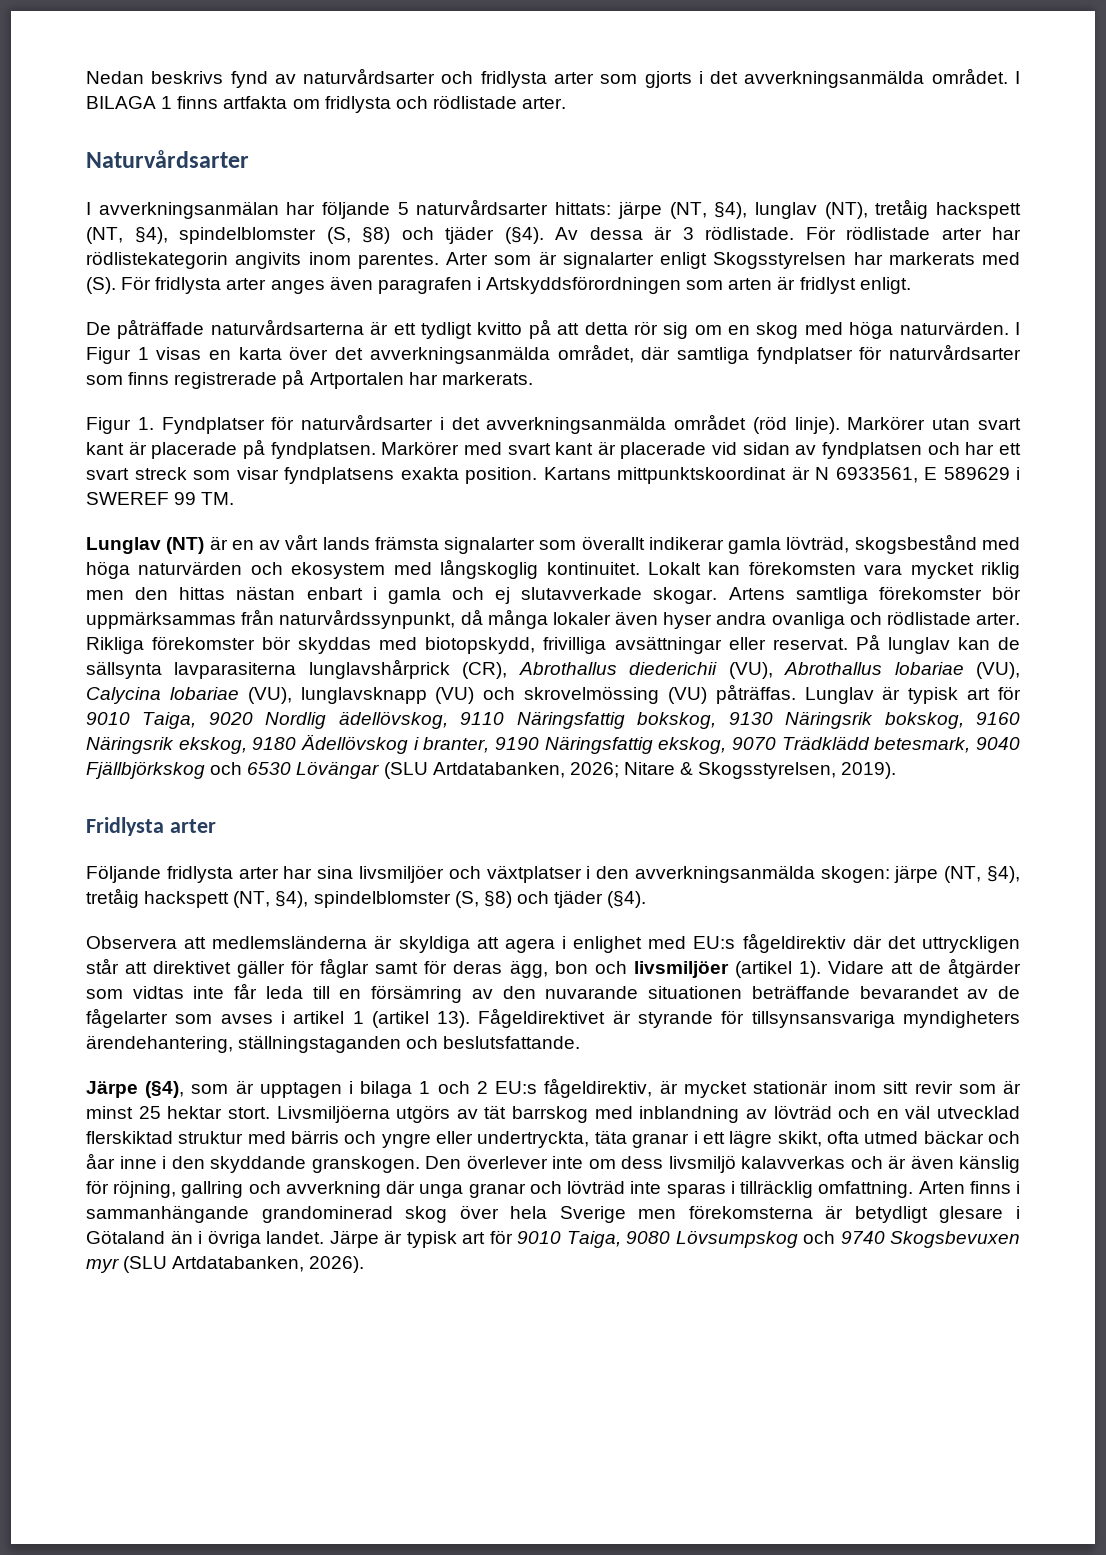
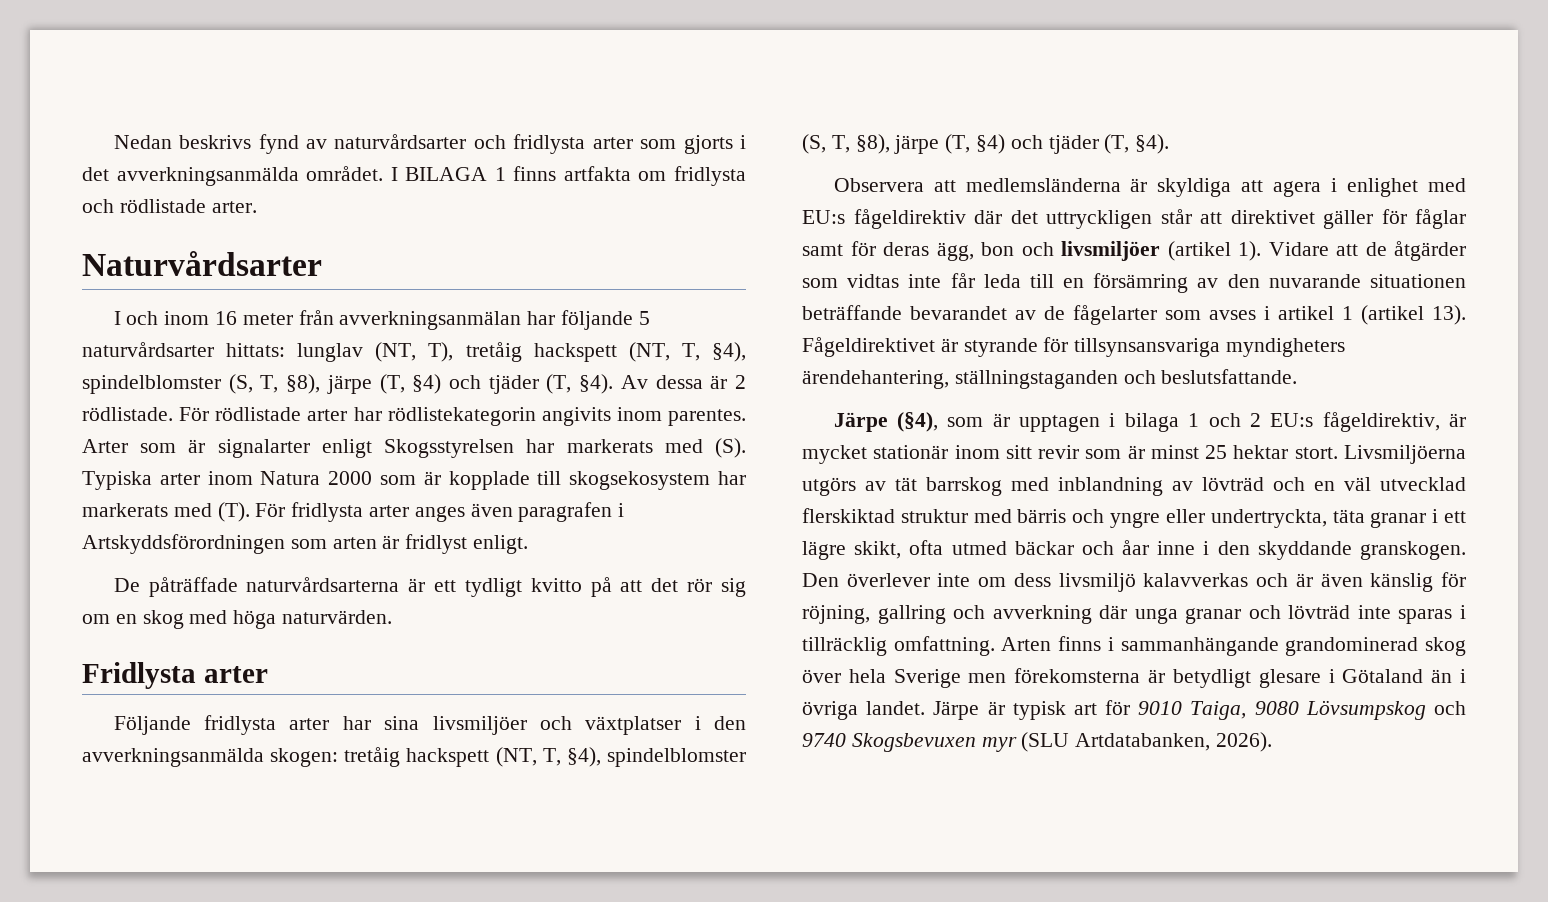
- I avverkningsanmälan har följande 5 naturvårdsarter hittats: järpe (NT, §4), lunglav (NT), tretåig hackspett (NT, §4), spindelblomster (S, §8) och tjäder (§4).
+ I och inom 16 meter från avverkningsanmälan har följande 5 naturvårdsarter hittats: lunglav (NT, T), tretåig hackspett (NT, T, §4), spindelblomster (S, T, §8), järpe (T, §4) och tjäder (T, §4).
- Av dessa är 3 rödlistade.
+ Av dessa är 2 rödlistade.
- Arter som är signalarter enligt Skogsstyrelsen har markerats med (S). För fridlysta arter anges även paragrafen i Artskyddsförordningen som arten är fridlyst enligt.
+ Arter som är signalarter enligt Skogsstyrelsen har markerats med (S). Typiska arter inom Natura 2000 som är kopplade till skogsekosystem har markerats med (T). För fridlysta arter anges även paragrafen i Artskyddsförordningen som arten är fridlyst enligt.
- De påträffade naturvårdsarterna är ett tydligt kvitto på att detta rör sig om en skog med höga naturvärden. I Figur 1 visas en karta över det avverkningsanmälda området, där samtliga fyndplatser för naturvårdsarter som finns registrerade på Artportalen har markerats.
- Figur 1. Fyndplatser för naturvårdsarter i det avverkningsanmälda området (röd linje). Markörer utan svart kant är placerade på fyndplatsen. Markörer med svart kant är placerade vid sidan av fyndplatsen och har ett svart streck som visar fyndplatsens exakta position. Kartans mittpunktskoordinat är N 6933561, E 589629 i SWEREF 99 TM.
- Lunglav (NT) är en av vårt lands främsta signalarter som överallt indikerar gamla lövträd, skogsbestånd med höga naturvärden och ekosystem med långskoglig kontinuitet. Lokalt kan förekomsten vara mycket riklig men den hittas nästan enbart i gamla och ej slutavverkade skogar. Artens samtliga förekomster bör uppmärksammas från naturvårdssynpunkt, då många lokaler även hyser andra ovanliga och rödlistade arter. Rikliga förekomster bör skyddas med biotopskydd, frivilliga avsättningar eller reservat. På lunglav kan de sällsynta lavparasiterna lunglavshårprick (CR), Abrothallus diederichii (VU), Abrothallus lobariae (VU), Calycina lobariae (VU), lunglavsknapp (VU) och skrovelmössing (VU) påträffas. Lunglav är typisk art för 9010 Taiga, 9020 Nordlig ädellövskog, 9110 Näringsfattig bokskog, 9130 Näringsrik bokskog, 9160 Näringsrik ekskog, 9180 Ädellövskog i branter, 9190 Näringsfattig ekskog, 9070 Trädklädd betesmark, 9040 Fjällbjörkskog och 6530 Lövängar (SLU Artdatabanken, 2026; Nitare & Skogsstyrelsen, 2019).
+ De påträffade naturvårdsarterna är ett tydligt kvitto på att det rör sig om en skog med höga naturvärden.
- Följande fridlysta arter har sina livsmiljöer och växtplatser i den avverkningsanmälda skogen: järpe (NT, §4), tretåig hackspett (NT, §4), spindelblomster (S, §8) och tjäder (§4).
+ Följande fridlysta arter har sina livsmiljöer och växtplatser i den avverkningsanmälda skogen: tretåig hackspett (NT, T, §4), spindelblomster (S, T, §8), järpe (T, §4) och tjäder (T, §4).

